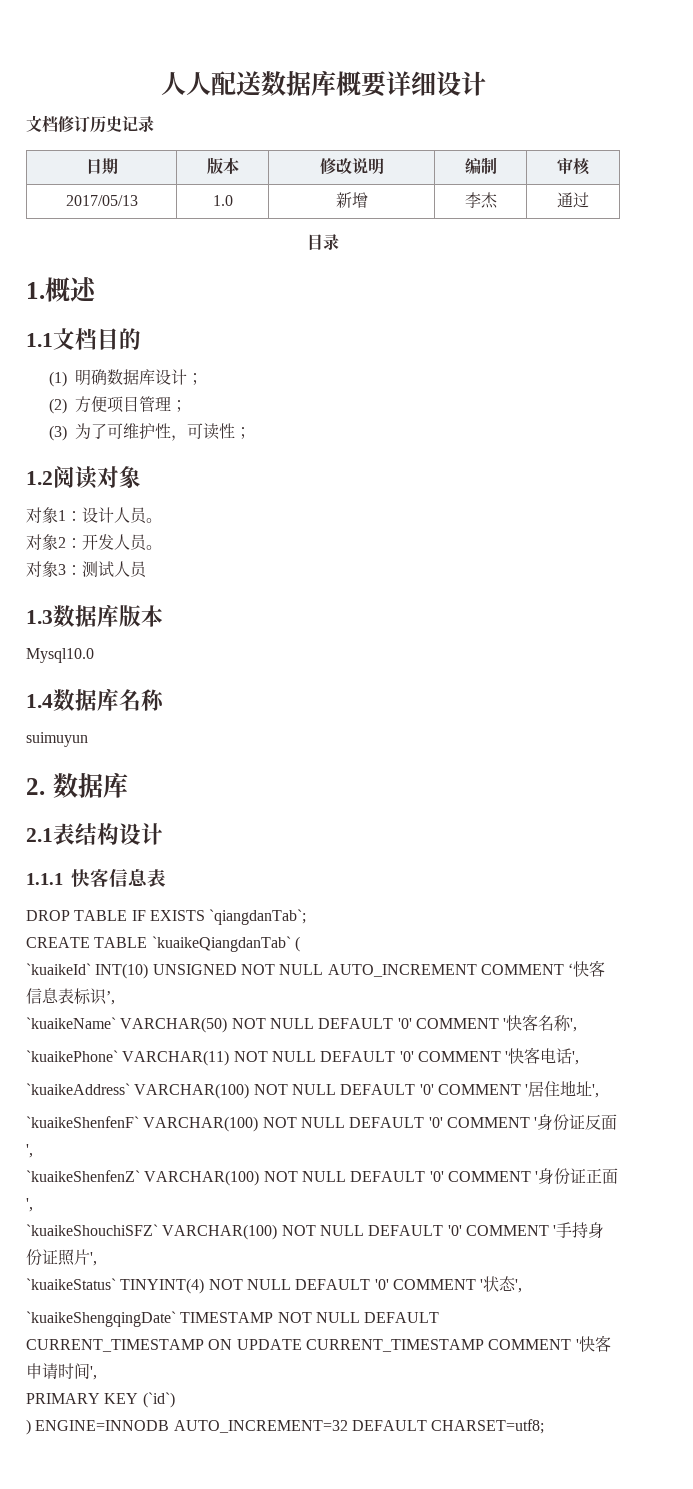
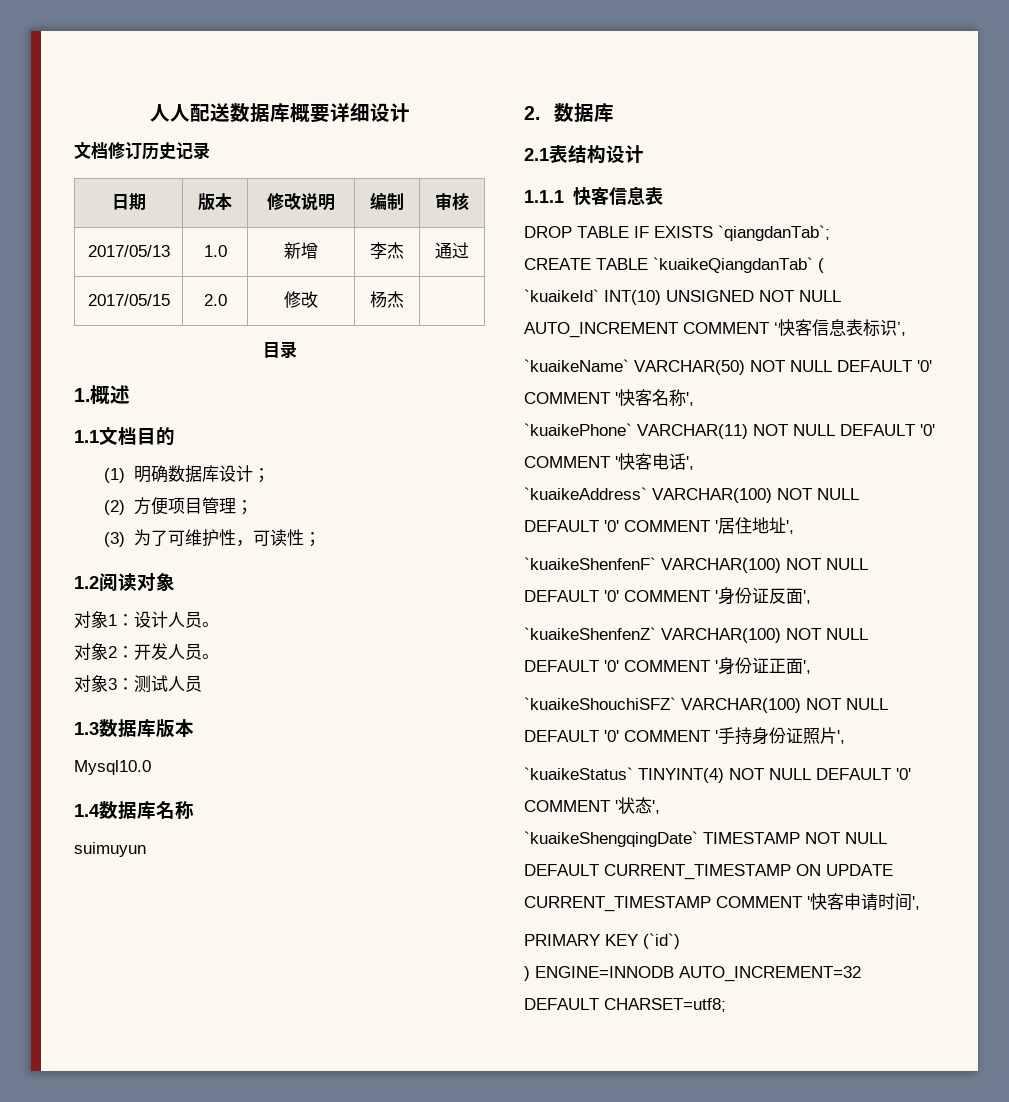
+ 2017/05/15 | 2.0 | 修改 | 杨杰 |

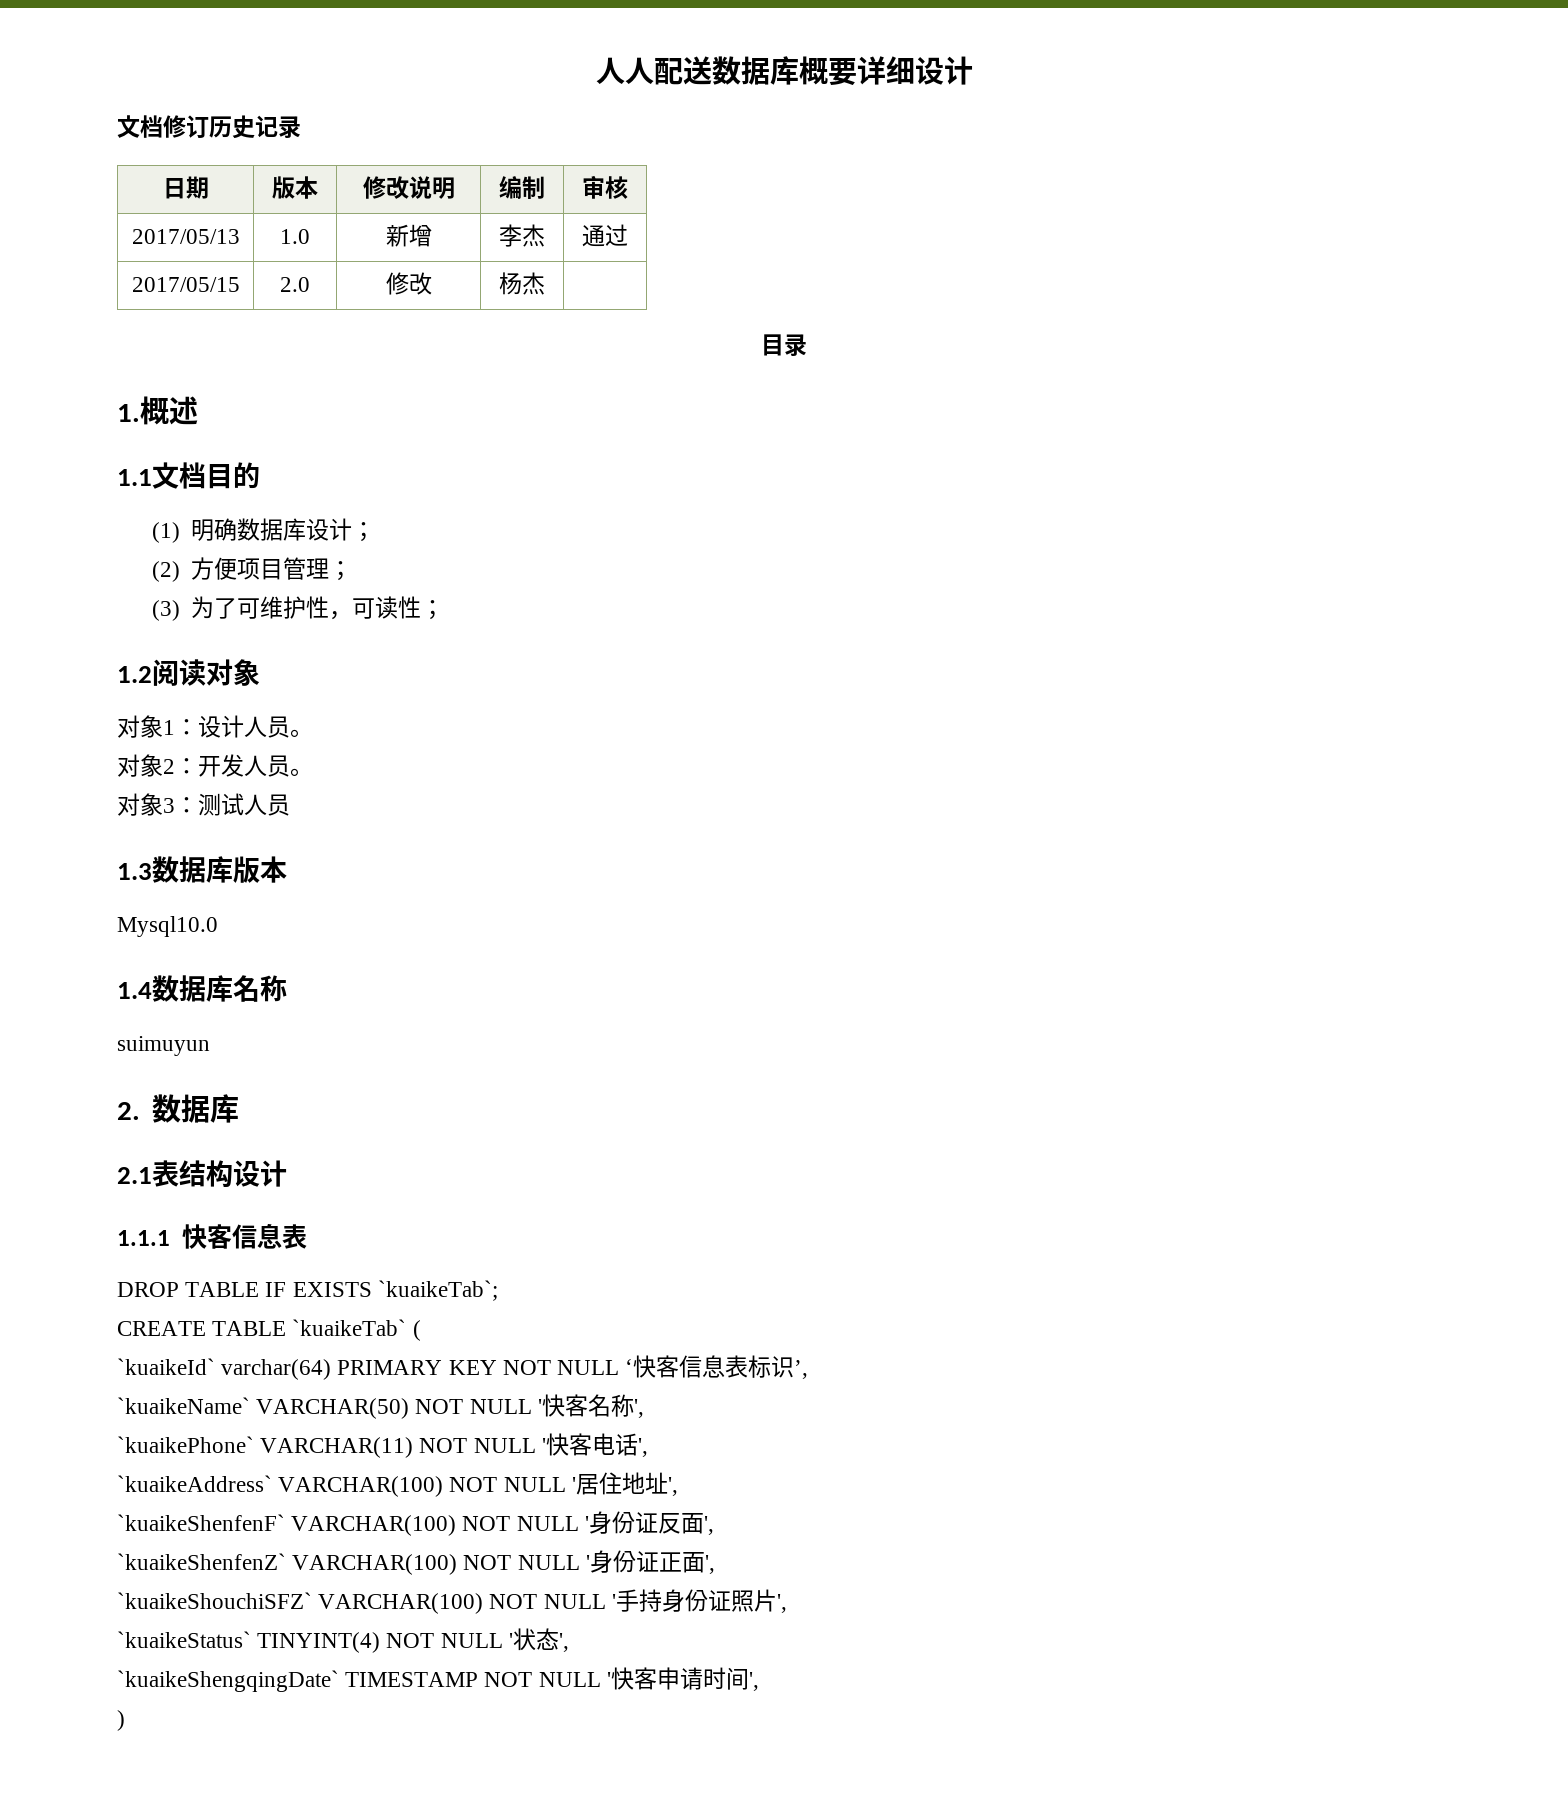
- DROP TABLE IF EXISTS `qiangdanTab`;
+ DROP TABLE IF EXISTS `kuaikeTab`;
- CREATE TABLE `kuaikeQiangdanTab` (
+ CREATE TABLE `kuaikeTab` (
- `kuaikeId` INT(10) UNSIGNED NOT NULL AUTO_INCREMENT COMMENT ‘快客信息表标识’,
+ `kuaikeId` varchar(64) PRIMARY KEY NOT NULL ‘快客信息表标识’,
- `kuaikeName` VARCHAR(50) NOT NULL DEFAULT '0' COMMENT '快客名称',
+ `kuaikeName` VARCHAR(50) NOT NULL '快客名称',
- `kuaikePhone` VARCHAR(11) NOT NULL DEFAULT '0' COMMENT '快客电话',
+ `kuaikePhone` VARCHAR(11) NOT NULL '快客电话',
- `kuaikeAddress` VARCHAR(100) NOT NULL DEFAULT '0' COMMENT '居住地址',
+ `kuaikeAddress` VARCHAR(100) NOT NULL '居住地址',
- `kuaikeShenfenF` VARCHAR(100) NOT NULL DEFAULT '0' COMMENT '身份证反面',
+ `kuaikeShenfenF` VARCHAR(100) NOT NULL '身份证反面',
- `kuaikeShenfenZ` VARCHAR(100) NOT NULL DEFAULT '0' COMMENT '身份证正面',
+ `kuaikeShenfenZ` VARCHAR(100) NOT NULL '身份证正面',
- `kuaikeShouchiSFZ` VARCHAR(100) NOT NULL DEFAULT '0' COMMENT '手持身份证照片',
+ `kuaikeShouchiSFZ` VARCHAR(100) NOT NULL '手持身份证照片',
- `kuaikeStatus` TINYINT(4) NOT NULL DEFAULT '0' COMMENT '状态',
+ `kuaikeStatus` TINYINT(4) NOT NULL '状态',
- `kuaikeShengqingDate` TIMESTAMP NOT NULL DEFAULT CURRENT_TIMESTAMP ON UPDATE CURRENT_TIMESTAMP COMMENT '快客申请时间',
+ `kuaikeShengqingDate` TIMESTAMP NOT NULL '快客申请时间',
- PRIMARY KEY (`id`)
- ) ENGINE=INNODB AUTO_INCREMENT=32 DEFAULT CHARSET=utf8;
+ )

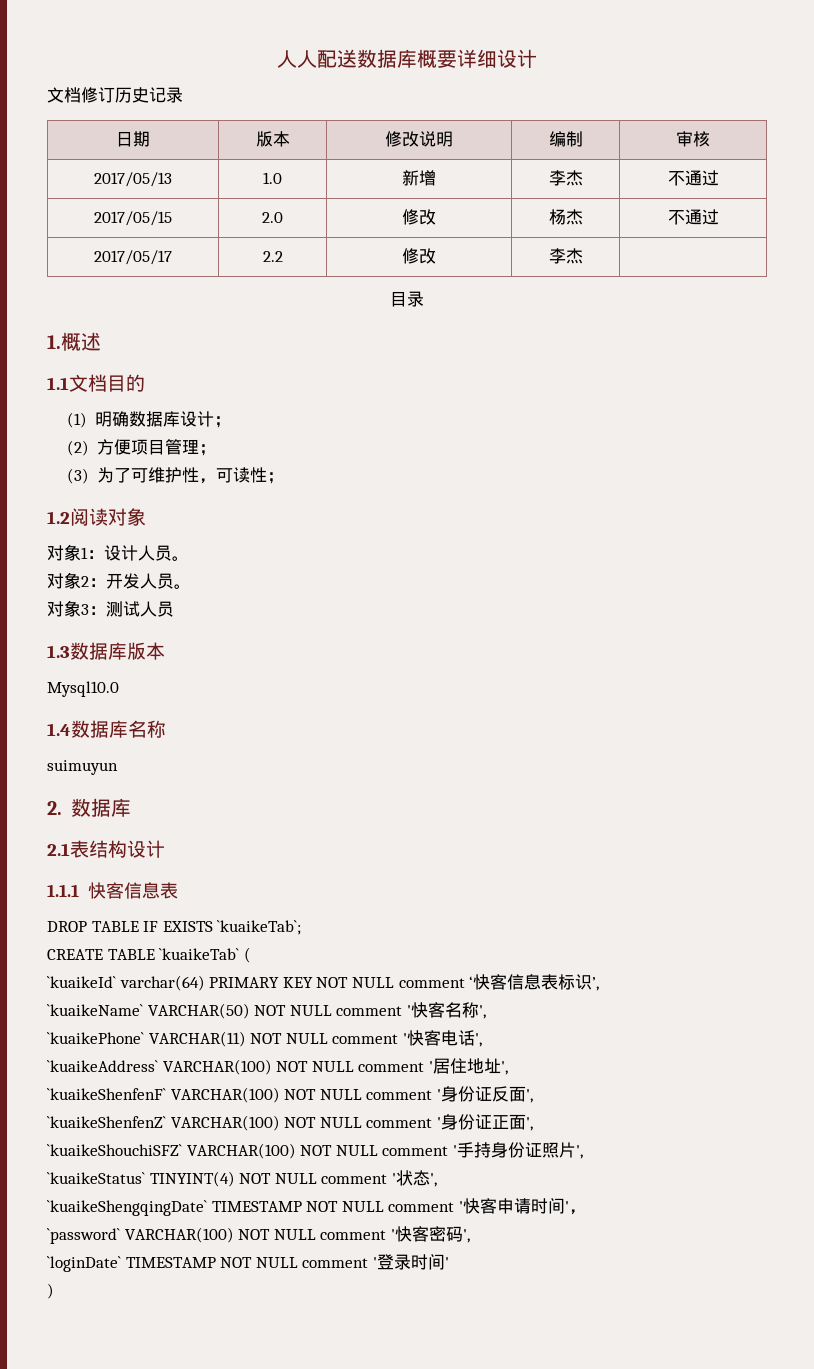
- 2017/05/13 | 1.0 | 新增 | 李杰 | 通过
+ 2017/05/13 | 1.0 | 新增 | 李杰 | 不通过
- 2017/05/15 | 2.0 | 修改 | 杨杰 |
+ 2017/05/15 | 2.0 | 修改 | 杨杰 | 不通过
+ 2017/05/17 | 2.2 | 修改 | 李杰 |
- `kuaikeId` varchar(64) PRIMARY KEY NOT NULL ‘快客信息表标识’,
+ `kuaikeId` varchar(64) PRIMARY KEY NOT NULL comment ‘快客信息表标识’,
- `kuaikeName` VARCHAR(50) NOT NULL '快客名称',
+ `kuaikeName` VARCHAR(50) NOT NULL comment '快客名称',
- `kuaikePhone` VARCHAR(11) NOT NULL '快客电话',
+ `kuaikePhone` VARCHAR(11) NOT NULL comment '快客电话',
- `kuaikeAddress` VARCHAR(100) NOT NULL '居住地址',
+ `kuaikeAddress` VARCHAR(100) NOT NULL comment '居住地址',
- `kuaikeShenfenF` VARCHAR(100) NOT NULL '身份证反面',
+ `kuaikeShenfenF` VARCHAR(100) NOT NULL comment '身份证反面',
- `kuaikeShenfenZ` VARCHAR(100) NOT NULL '身份证正面',
+ `kuaikeShenfenZ` VARCHAR(100) NOT NULL comment '身份证正面',
- `kuaikeShouchiSFZ` VARCHAR(100) NOT NULL '手持身份证照片',
+ `kuaikeShouchiSFZ` VARCHAR(100) NOT NULL comment '手持身份证照片',
- `kuaikeStatus` TINYINT(4) NOT NULL '状态',
+ `kuaikeStatus` TINYINT(4) NOT NULL comment '状态',
- `kuaikeShengqingDate` TIMESTAMP NOT NULL '快客申请时间',
+ `kuaikeShengqingDate` TIMESTAMP NOT NULL comment '快客申请时间'，
+ `password` VARCHAR(100) NOT NULL comment '快客密码',
+ `loginDate` TIMESTAMP NOT NULL comment '登录时间'

